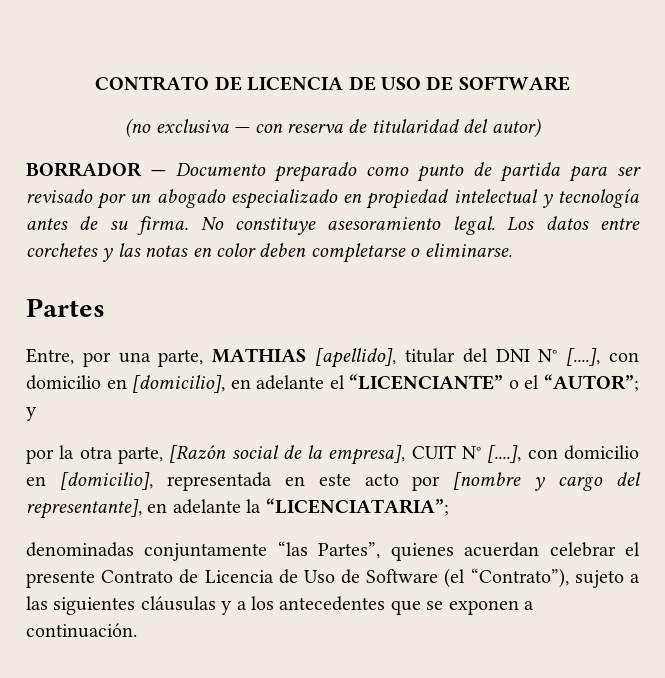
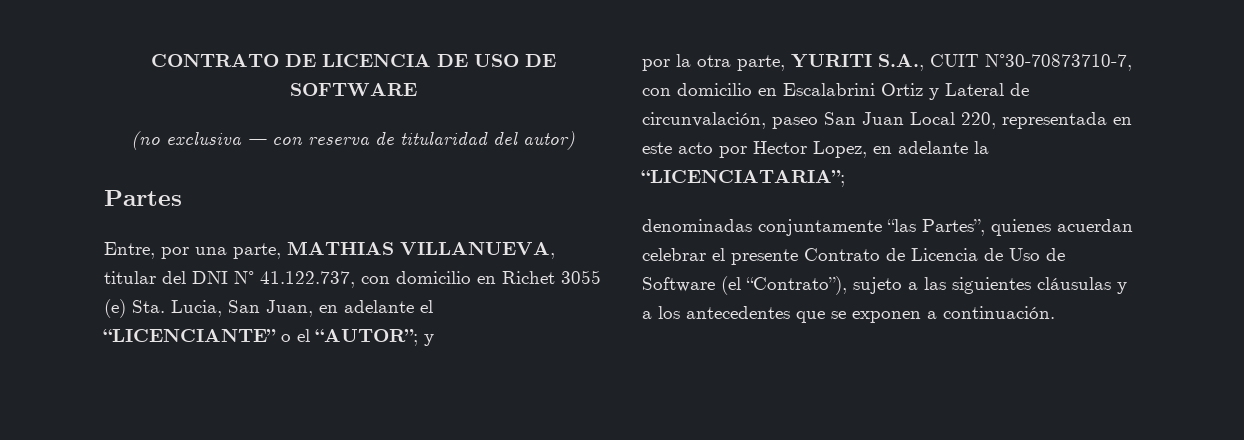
- BORRADOR — Documento preparado como punto de partida para ser revisado por un abogado especializado en propiedad intelectual y tecnología antes de su firma. No constituye asesoramiento legal. Los datos entre corchetes y las notas en color deben completarse o eliminarse.
- Entre, por una parte, MATHIAS [apellido], titular del DNI N° [....], con domicilio en [domicilio], en adelante el “LICENCIANTE” o el “AUTOR”; y
+ Entre, por una parte, MATHIAS VILLANUEVA, titular del DNI N° 41.122.737, con domicilio en Richet 3055 (e) Sta. Lucia, San Juan, en adelante el “LICENCIANTE” o el “AUTOR”; y
- por la otra parte, [Razón social de la empresa], CUIT N° [....], con domicilio en [domicilio], representada en este acto por [nombre y cargo del representante], en adelante la “LICENCIATARIA”;
+ por la otra parte, YURITI S.A., CUIT N°30-70873710-7, con domicilio en Escalabrini Ortiz y Lateral de circunvalación, paseo San Juan Local 220, representada en este acto por Hector Lopez, en adelante la “LICENCIATARIA”;

